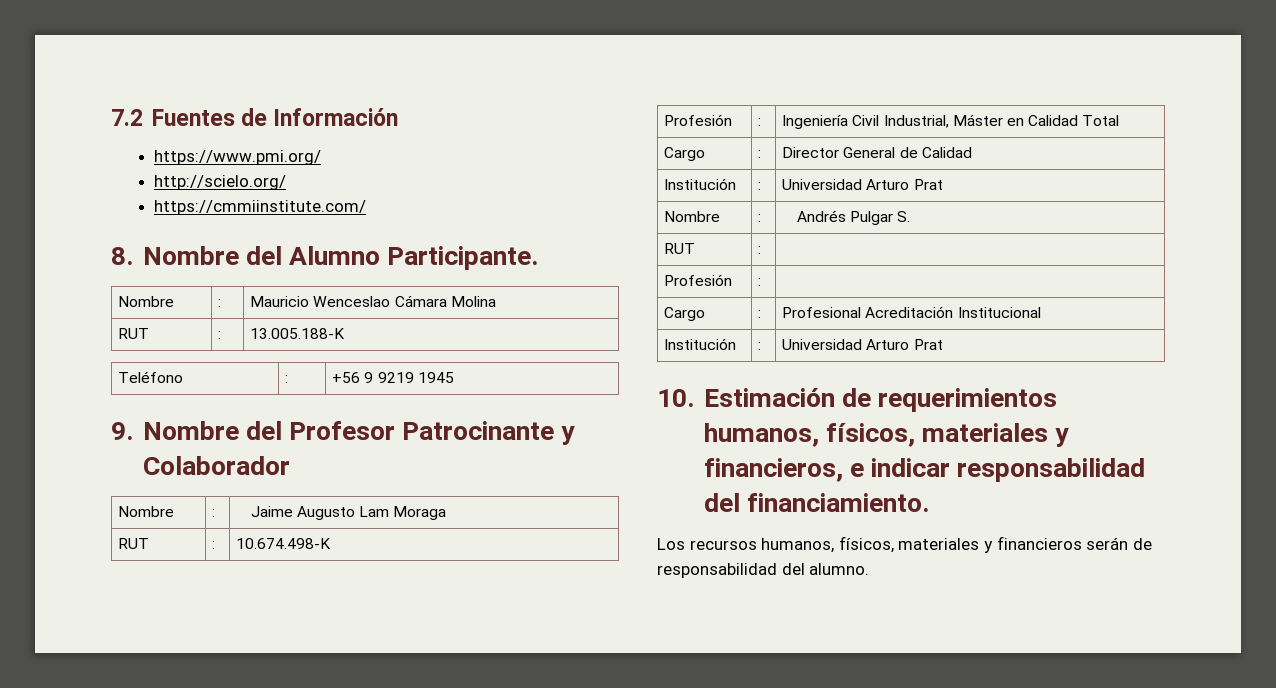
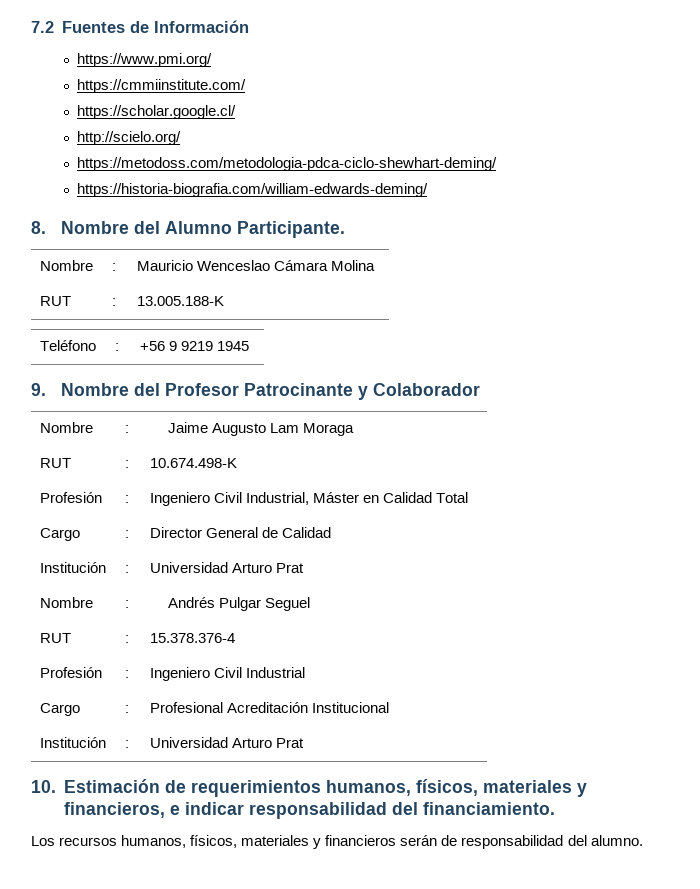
+ https://cmmiinstitute.com/
+ https://scholar.google.cl/
- https://cmmiinstitute.com/
+ https://metodoss.com/metodologia-pdca-ciclo-shewhart-deming/
+ https://historia-biografia.com/william-edwards-deming/
- Profesión | : | Ingeniería Civil Industrial, Máster en Calidad Total
+ Profesión | : | Ingeniero Civil Industrial, Máster en Calidad Total
- Nombre | : | Andrés Pulgar S.
- RUT | : |
- Profesión | : |
+ Nombre | : | Andrés Pulgar Seguel
+ RUT | : | 15.378.376-4
+ Profesión | : | Ingeniero Civil Industrial

